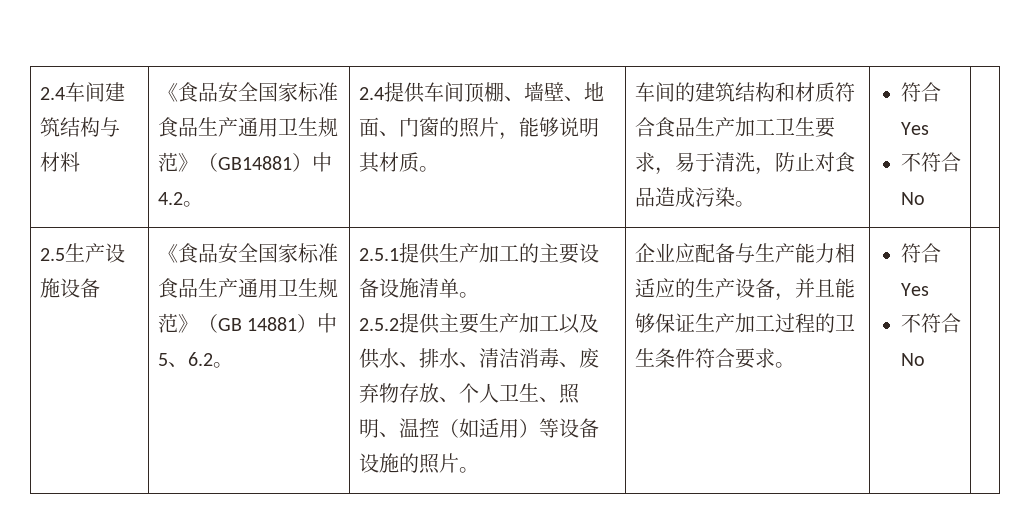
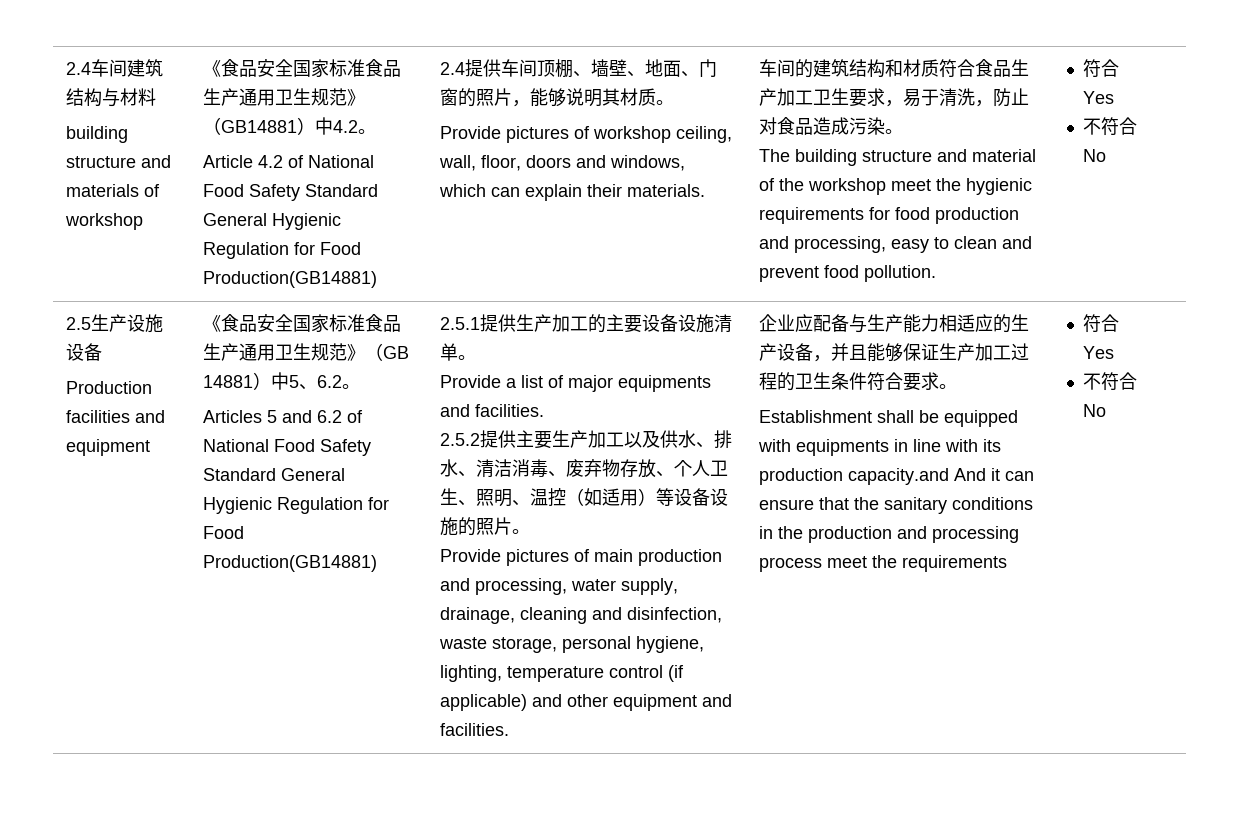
+ building structure and materials of workshop
+ Article 4.2 of National Food Safety Standard General Hygienic Regulation for Food Production(GB14881)
+ Provide pictures of workshop ceiling, wall, floor, doors and windows, which can explain their materials.
+ The building structure and material of the workshop meet the hygienic requirements for food production and processing, easy to clean and prevent food pollution.
+ Production facilities and equipment
+ Articles 5 and 6.2 of National Food Safety Standard General Hygienic Regulation for Food Production(GB14881)
+ Provide a list of major equipments and facilities.
+ Provide pictures of main production and processing, water supply, drainage, cleaning and disinfection, waste storage, personal hygiene, lighting, temperature control (if applicable) and other equipment and facilities.
+ Establishment shall be equipped with equipments in line with its production capacity.and And it can ensure that the sanitary conditions in the production and processing process meet the requirements

